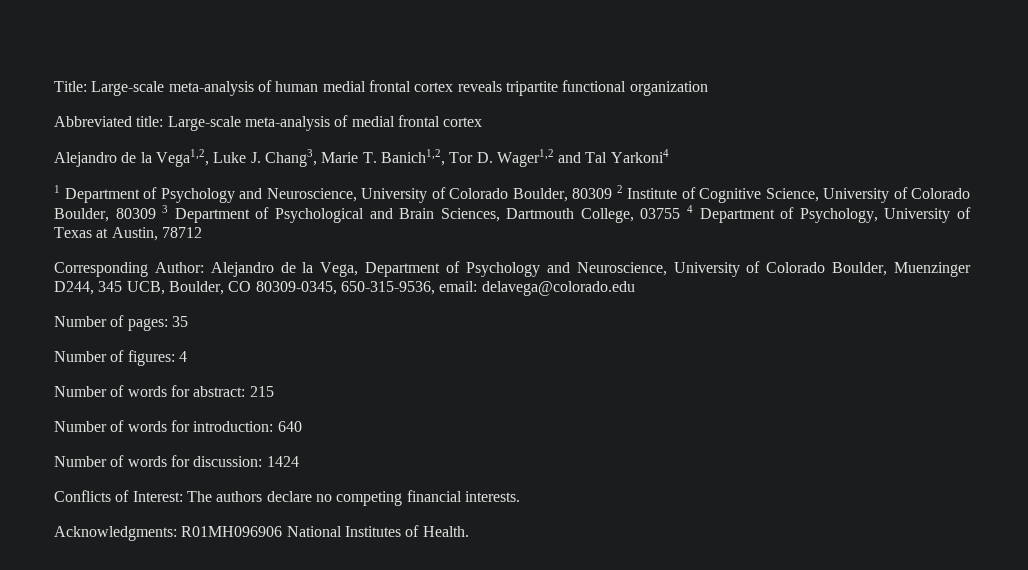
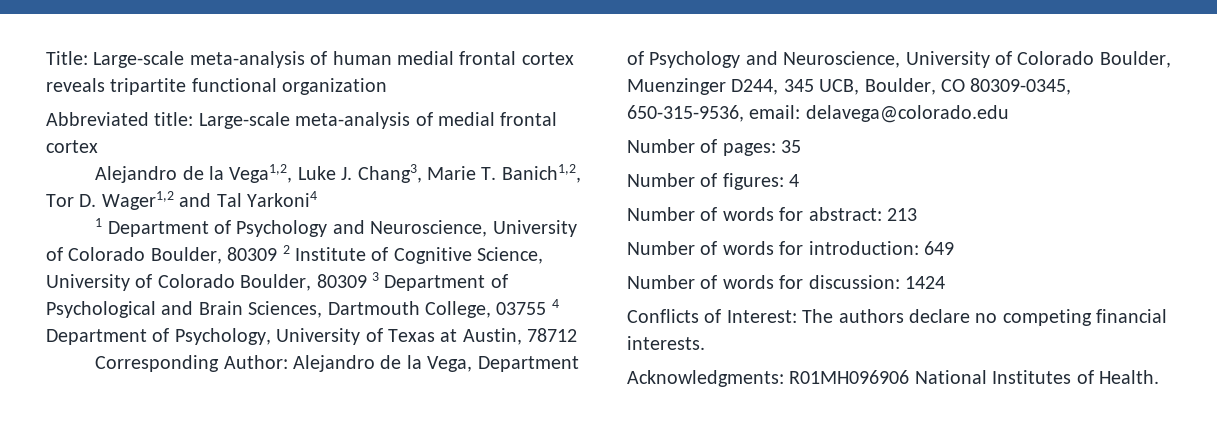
- Number of words for abstract: 215
+ Number of words for abstract: 213
- Number of words for introduction: 640
+ Number of words for introduction: 649

